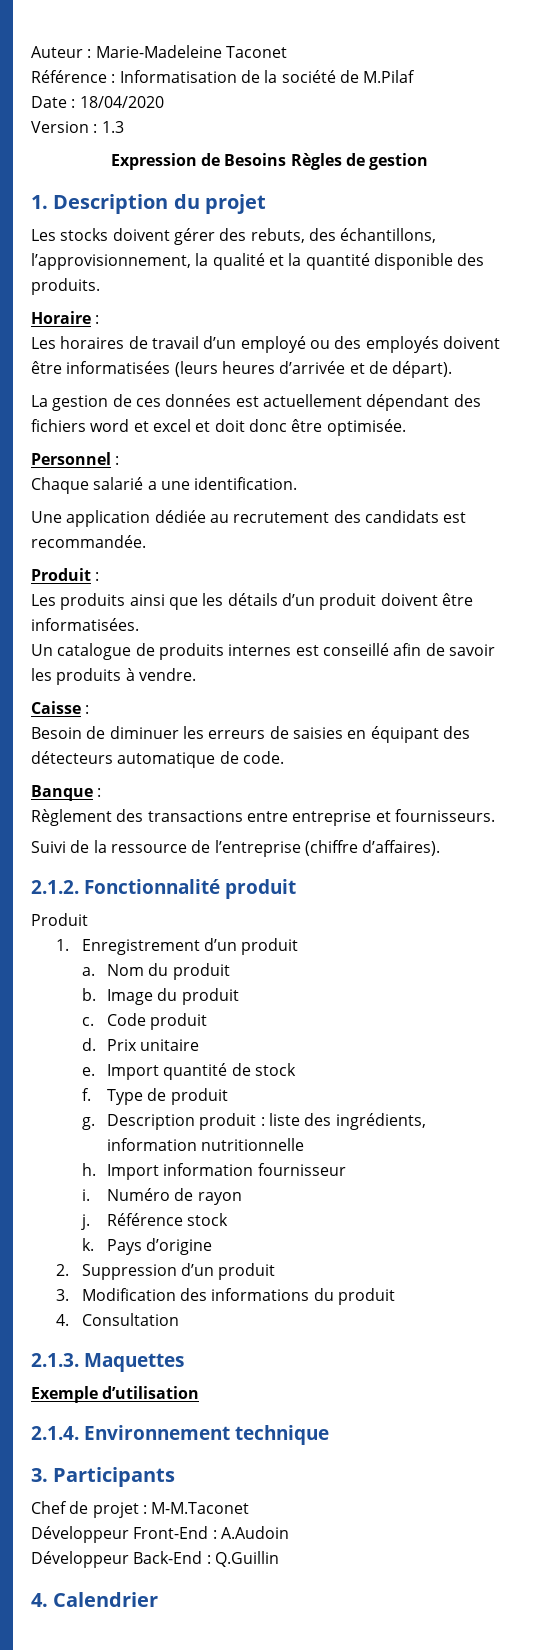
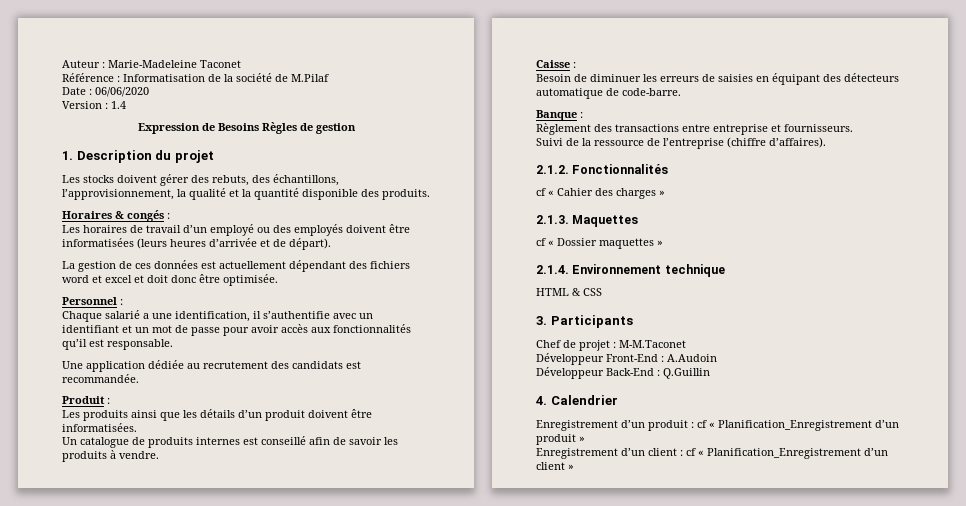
- Date : 18/04/2020
+ Date : 06/06/2020
- Version : 1.3
+ Version : 1.4
- Horaire :
+ Horaires & congés :
- Chaque salarié a une identification.
+ Chaque salarié a une identification, il s’authentifie avec un identifiant et un mot de passe pour avoir accès aux fonctionnalités qu’il est responsable.
- Besoin de diminuer les erreurs de saisies en équipant des détecteurs automatique de code.
+ Besoin de diminuer les erreurs de saisies en équipant des détecteurs automatique de code-barre.
- 2.1.2. Fonctionnalité produit
- Produit
- 1. Enregistrement d’un produit
- a. Nom du produit
- b. Image du produit
- c. Code produit
- d. Prix unitaire
- e. Import quantité de stock
- f. Type de produit
- g. Description produit : liste des ingrédients, information nutritionnelle
- h. Import information fournisseur
- i. Numéro de rayon
- j. Référence stock
- k. Pays d’origine
- 2. Suppression d’un produit
- 3. Modification des informations du produit
- 4. Consultation
+ 2.1.2. Fonctionnalités
+ cf « Cahier des charges »
  2.1.3. Maquettes
- Exemple d’utilisation
+ cf « Dossier maquettes »
+ HTML & CSS
+ Enregistrement d’un produit : cf « Planification_Enregistrement d’un produit »
+ Enregistrement d’un client : cf « Planification_Enregistrement d’un client »

